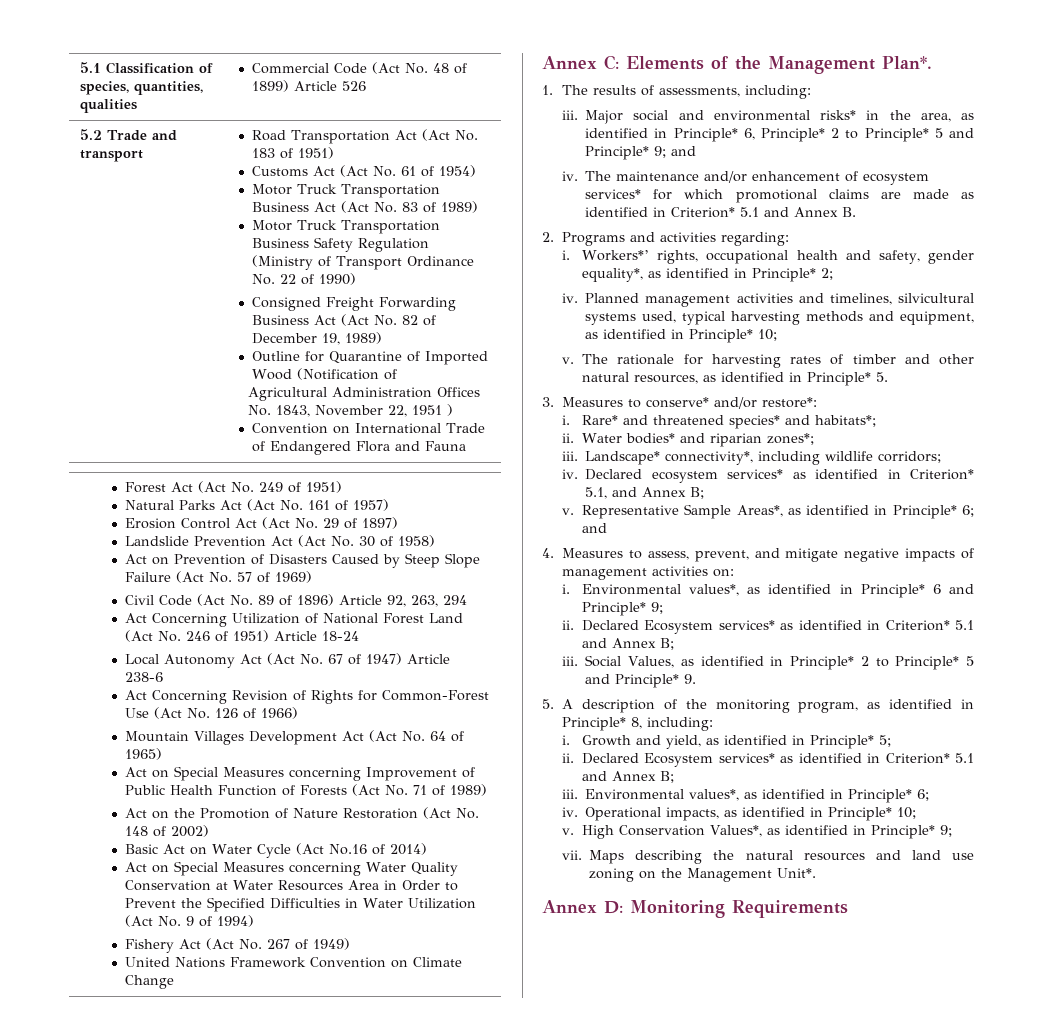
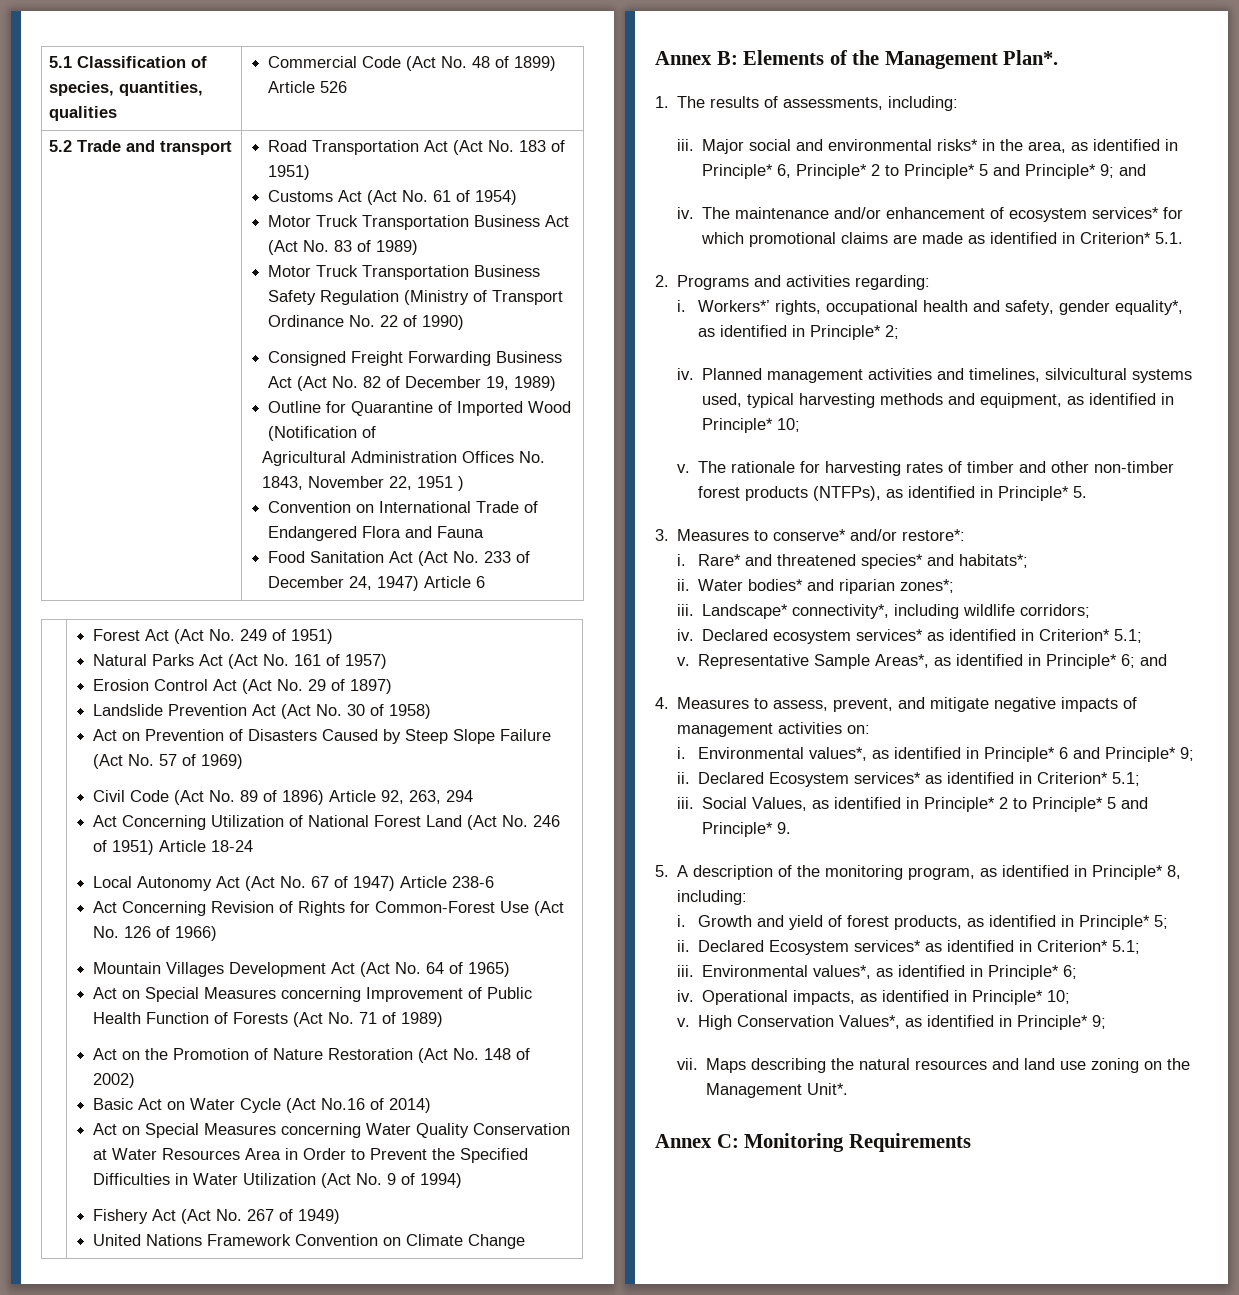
+ Food Sanitation Act (Act No. 233 of December 24, 1947) Article 6
- Annex C: Elements of the Management Plan*.
+ Annex B: Elements of the Management Plan*.
- The maintenance and/or enhancement of ecosystem services* for which promotional claims are made as identified in Criterion* 5.1 and Annex B.
+ The maintenance and/or enhancement of ecosystem services* for which promotional claims are made as identified in Criterion* 5.1.
- The rationale for harvesting rates of timber and other natural resources, as identified in Principle* 5.
+ The rationale for harvesting rates of timber and other non-timber forest products (NTFPs), as identified in Principle* 5.
- Declared ecosystem services* as identified in Criterion* 5.1, and Annex B;
+ Declared ecosystem services* as identified in Criterion* 5.1;
  Environmental values*, as identified in Principle* 6 and Principle* 9;
- ii. Declared Ecosystem services* as identified in Criterion* 5.1 and Annex B;
+ ii. Declared Ecosystem services* as identified in Criterion* 5.1;
- Growth and yield, as identified in Principle* 5;
- ii. Declared Ecosystem services* as identified in Criterion* 5.1 and Annex B;
+ Growth and yield of forest products, as identified in Principle* 5;
+ ii. Declared Ecosystem services* as identified in Criterion* 5.1;
- Annex D: Monitoring Requirements
+ Annex C: Monitoring Requirements

